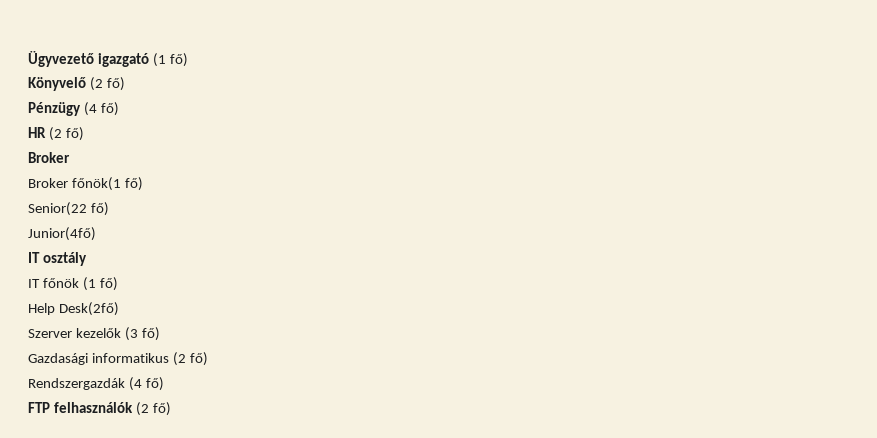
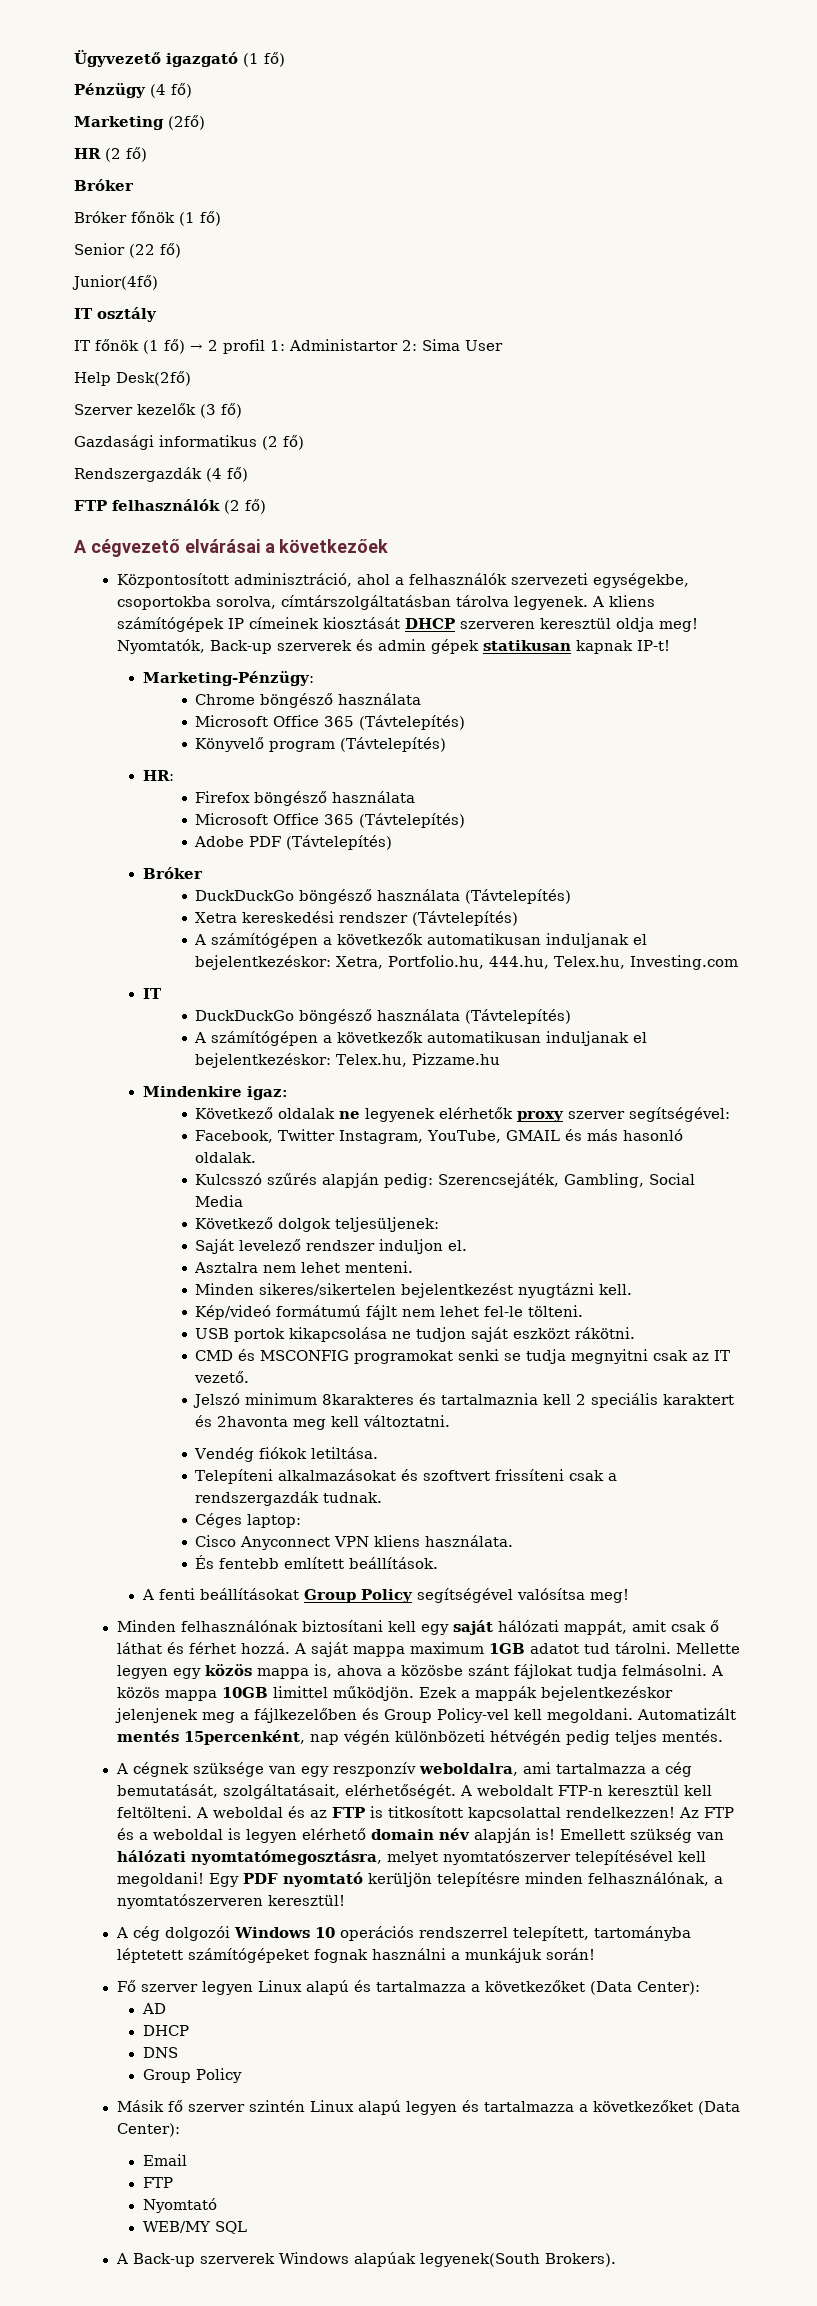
- Könyvelő (2 fő)
+ Marketing (2fő)
  HR (2 fő)
- Broker
- Broker főnök(1 fő)
- Senior(22 fő)
+ Bróker
+ Bróker főnök (1 fő)
+ Senior (22 fő)
- IT főnök (1 fő)
+ IT főnök (1 fő) → 2 profil 1: Administartor 2: Sima User
+ A cégvezető elvárásai a következőek
+ Központosított adminisztráció, ahol a felhasználók szervezeti egységekbe, csoportokba sorolva, címtárszolgáltatásban tárolva legyenek. A kliens számítógépek IP címeinek kiosztását DHCP szerveren keresztül oldja meg! Nyomtatók, Back-up szerverek és admin gépek statikusan kapnak IP-t!
+ Marketing-Pénzügy:
+ Chrome böngésző használata
+ Microsoft Office 365 (Távtelepítés)
+ Könyvelő program (Távtelepítés)
+ HR:
+ Firefox böngésző használata
+ Microsoft Office 365 (Távtelepítés)
+ Adobe PDF (Távtelepítés)
+ Bróker
+ DuckDuckGo böngésző használata (Távtelepítés)
+ Xetra kereskedési rendszer (Távtelepítés)
+ A számítógépen a következők automatikusan induljanak el bejelentkezéskor: Xetra, Portfolio.hu, 444.hu, Telex.hu, Investing.com
+ IT
+ DuckDuckGo böngésző használata (Távtelepítés)
+ A számítógépen a következők automatikusan induljanak el bejelentkezéskor: Telex.hu, Pizzame.hu
+ Mindenkire igaz:
+ Következő oldalak ne legyenek elérhetők proxy szerver segítségével:
+ Facebook, Twitter Instagram, YouTube, GMAIL és más hasonló oldalak.
+ Kulcsszó szűrés alapján pedig: Szerencsejáték, Gambling, Social Media
+ Következő dolgok teljesüljenek:
+ Saját levelező rendszer induljon el.
+ Asztalra nem lehet menteni.
+ Minden sikeres/sikertelen bejelentkezést nyugtázni kell.
+ Kép/videó formátumú fájlt nem lehet fel-le tölteni.
+ USB portok kikapcsolása ne tudjon saját eszközt rákötni.
+ CMD és MSCONFIG programokat senki se tudja megnyitni csak az IT vezető.
+ Jelszó minimum 8karakteres és tartalmaznia kell 2 speciális karaktert és 2havonta meg kell változtatni.
+ Vendég fiókok letiltása.
+ Telepíteni alkalmazásokat és szoftvert frissíteni csak a rendszergazdák tudnak.
+ Céges laptop:
+ Cisco Anyconnect VPN kliens használata.
+ És fentebb említett beállítások.
+ A fenti beállításokat Group Policy segítségével valósítsa meg!
+ Minden felhasználónak biztosítani kell egy saját hálózati mappát, amit csak ő láthat és férhet hozzá. A saját mappa maximum 1GB adatot tud tárolni. Mellette legyen egy közös mappa is, ahova a közösbe szánt fájlokat tudja felmásolni. A közös mappa 10GB limittel működjön. Ezek a mappák bejelentkezéskor jelenjenek meg a fájlkezelőben és Group Policy-vel kell megoldani. Automatizált mentés 15percenként, nap végén különbözeti hétvégén pedig teljes mentés.
+ A cégnek szüksége van egy reszponzív weboldalra, ami tartalmazza a cég bemutatását, szolgáltatásait, elérhetőségét. A weboldalt FTP-n keresztül kell feltölteni. A weboldal és az FTP is titkosított kapcsolattal rendelkezzen! Az FTP és a weboldal is legyen elérhető domain név alapján is! Emellett szükség van hálózati nyomtatómegosztásra, melyet nyomtatószerver telepítésével kell megoldani! Egy PDF nyomtató kerüljön telepítésre minden felhasználónak, a nyomtatószerveren keresztül!
+ A cég dolgozói Windows 10 operációs rendszerrel telepített, tartományba léptetett számítógépeket fognak használni a munkájuk során!
+ Fő szerver legyen Linux alapú és tartalmazza a következőket (Data Center):
+ AD
+ DHCP
+ DNS
+ Group Policy
+ Másik fő szerver szintén Linux alapú legyen és tartalmazza a következőket (Data Center):
+ Email
+ FTP
+ Nyomtató
+ WEB/MY SQL
+ A Back-up szerverek Windows alapúak legyenek(South Brokers).

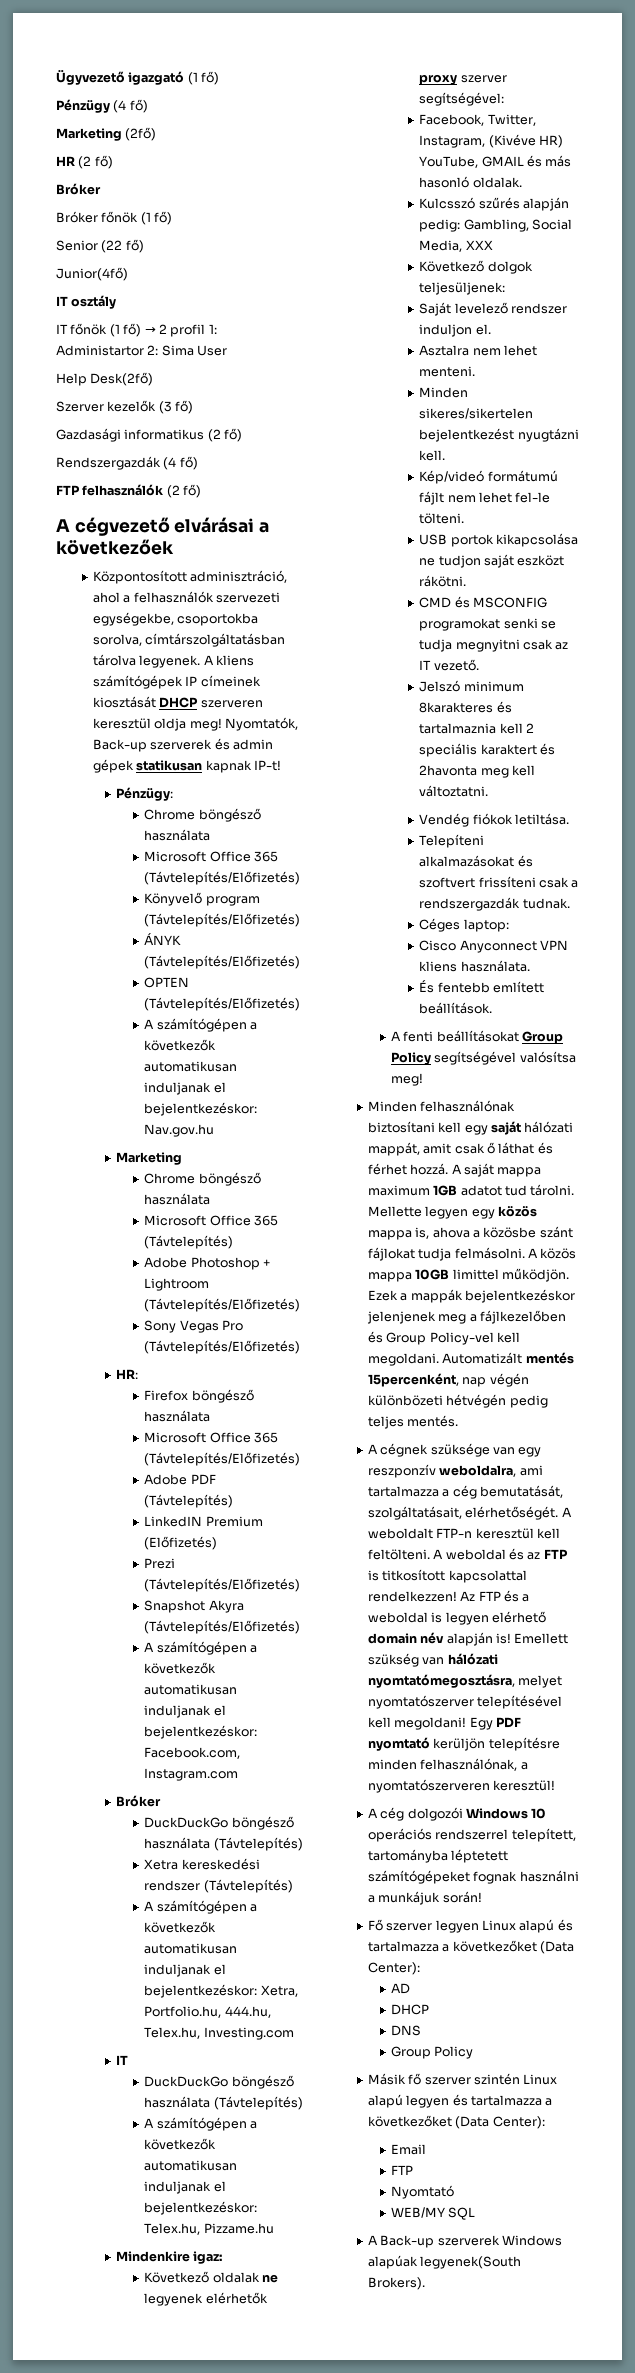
- Marketing-Pénzügy:
+ Pénzügy:
+ Chrome böngésző használata
+ Microsoft Office 365 (Távtelepítés/Előfizetés)
+ Könyvelő program (Távtelepítés/Előfizetés)
+ ÁNYK (Távtelepítés/Előfizetés)
+ OPTEN (Távtelepítés/Előfizetés)
+ A számítógépen a következők automatikusan induljanak el bejelentkezéskor: Nav.gov.hu
+ Marketing
- Könyvelő program (Távtelepítés)
+ Adobe Photoshop + Lightroom (Távtelepítés/Előfizetés)
+ Sony Vegas Pro (Távtelepítés/Előfizetés)
  Firefox böngésző használata
- Microsoft Office 365 (Távtelepítés)
+ Microsoft Office 365 (Távtelepítés/Előfizetés)
+ LinkedIN Premium (Előfizetés)
+ Prezi (Távtelepítés/Előfizetés)
+ Snapshot Akyra (Távtelepítés/Előfizetés)
+ A számítógépen a következők automatikusan induljanak el bejelentkezéskor: Facebook.com, Instagram.com
- Facebook, Twitter Instagram, YouTube, GMAIL és más hasonló oldalak.
+ Facebook, Twitter, Instagram, (Kivéve HR) YouTube, GMAIL és más hasonló oldalak.
- Kulcsszó szűrés alapján pedig: Szerencsejáték, Gambling, Social Media
+ Kulcsszó szűrés alapján pedig: Gambling, Social Media, XXX

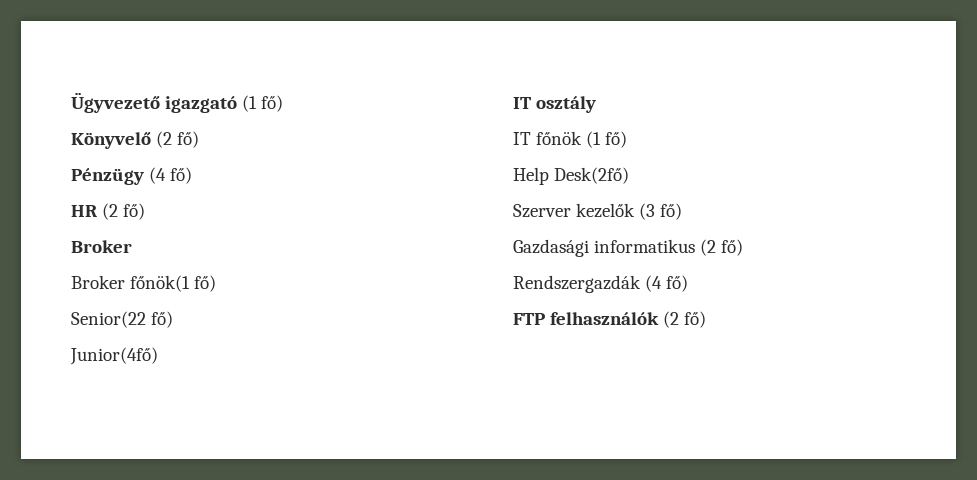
+ Könyvelő (2 fő)
- Marketing (2fő)
  HR (2 fő)
- Bróker
- Bróker főnök (1 fő)
- Senior (22 fő)
+ Broker
+ Broker főnök(1 fő)
+ Senior(22 fő)
- IT főnök (1 fő) → 2 profil 1: Administartor 2: Sima User
+ IT főnök (1 fő)
- A cégvezető elvárásai a következőek
- Központosított adminisztráció, ahol a felhasználók szervezeti egységekbe, csoportokba sorolva, címtárszolgáltatásban tárolva legyenek. A kliens számítógépek IP címeinek kiosztását DHCP szerveren keresztül oldja meg! Nyomtatók, Back-up szerverek és admin gépek statikusan kapnak IP-t!
- Pénzügy:
- Chrome böngésző használata
- Microsoft Office 365 (Távtelepítés/Előfizetés)
- Könyvelő program (Távtelepítés/Előfizetés)
- ÁNYK (Távtelepítés/Előfizetés)
- OPTEN (Távtelepítés/Előfizetés)
- A számítógépen a következők automatikusan induljanak el bejelentkezéskor: Nav.gov.hu
- Marketing
- Chrome böngésző használata
- Microsoft Office 365 (Távtelepítés)
- Adobe Photoshop + Lightroom (Távtelepítés/Előfizetés)
- Sony Vegas Pro (Távtelepítés/Előfizetés)
- HR:
- Firefox böngésző használata
- Microsoft Office 365 (Távtelepítés/Előfizetés)
- Adobe PDF (Távtelepítés)
- LinkedIN Premium (Előfizetés)
- Prezi (Távtelepítés/Előfizetés)
- Snapshot Akyra (Távtelepítés/Előfizetés)
- A számítógépen a következők automatikusan induljanak el bejelentkezéskor: Facebook.com, Instagram.com
- Bróker
- DuckDuckGo böngésző használata (Távtelepítés)
- Xetra kereskedési rendszer (Távtelepítés)
- A számítógépen a következők automatikusan induljanak el bejelentkezéskor: Xetra, Portfolio.hu, 444.hu, Telex.hu, Investing.com
- IT
- DuckDuckGo böngésző használata (Távtelepítés)
- A számítógépen a következők automatikusan induljanak el bejelentkezéskor: Telex.hu, Pizzame.hu
- Mindenkire igaz:
- Következő oldalak ne legyenek elérhetők proxy szerver segítségével:
- Facebook, Twitter, Instagram, (Kivéve HR) YouTube, GMAIL és más hasonló oldalak.
- Kulcsszó szűrés alapján pedig: Gambling, Social Media, XXX
- Következő dolgok teljesüljenek:
- Saját levelező rendszer induljon el.
- Asztalra nem lehet menteni.
- Minden sikeres/sikertelen bejelentkezést nyugtázni kell.
- Kép/videó formátumú fájlt nem lehet fel-le tölteni.
- USB portok kikapcsolása ne tudjon saját eszközt rákötni.
- CMD és MSCONFIG programokat senki se tudja megnyitni csak az IT vezető.
- Jelszó minimum 8karakteres és tartalmaznia kell 2 speciális karaktert és 2havonta meg kell változtatni.
- Vendég fiókok letiltása.
- Telepíteni alkalmazásokat és szoftvert frissíteni csak a rendszergazdák tudnak.
- Céges laptop:
- Cisco Anyconnect VPN kliens használata.
- És fentebb említett beállítások.
- A fenti beállításokat Group Policy segítségével valósítsa meg!
- Minden felhasználónak biztosítani kell egy saját hálózati mappát, amit csak ő láthat és férhet hozzá. A saját mappa maximum 1GB adatot tud tárolni. Mellette legyen egy közös mappa is, ahova a közösbe szánt fájlokat tudja felmásolni. A közös mappa 10GB limittel működjön. Ezek a mappák bejelentkezéskor jelenjenek meg a fájlkezelőben és Group Policy-vel kell megoldani. Automatizált mentés 15percenként, nap végén különbözeti hétvégén pedig teljes mentés.
- A cégnek szüksége van egy reszponzív weboldalra, ami tartalmazza a cég bemutatását, szolgáltatásait, elérhetőségét. A weboldalt FTP-n keresztül kell feltölteni. A weboldal és az FTP is titkosított kapcsolattal rendelkezzen! Az FTP és a weboldal is legyen elérhető domain név alapján is! Emellett szükség van hálózati nyomtatómegosztásra, melyet nyomtatószerver telepítésével kell megoldani! Egy PDF nyomtató kerüljön telepítésre minden felhasználónak, a nyomtatószerveren keresztül!
- A cég dolgozói Windows 10 operációs rendszerrel telepített, tartományba léptetett számítógépeket fognak használni a munkájuk során!
- Fő szerver legyen Linux alapú és tartalmazza a következőket (Data Center):
- AD
- DHCP
- DNS
- Group Policy
- Másik fő szerver szintén Linux alapú legyen és tartalmazza a következőket (Data Center):
- Email
- FTP
- Nyomtató
- WEB/MY SQL
- A Back-up szerverek Windows alapúak legyenek(South Brokers).

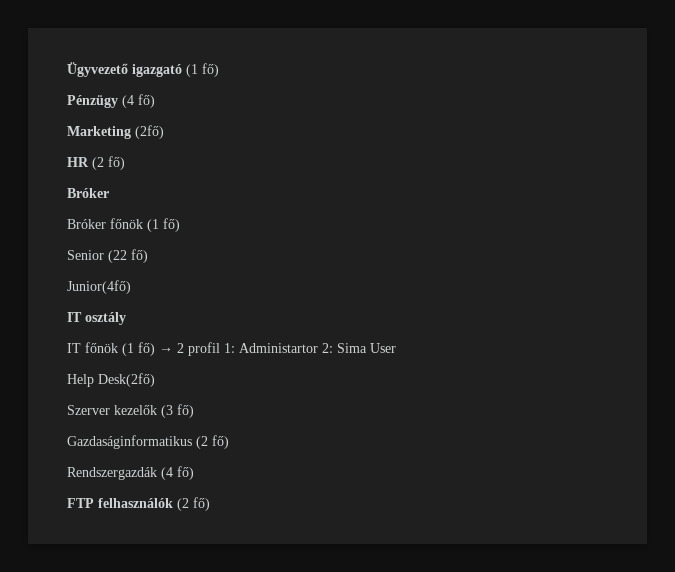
- Könyvelő (2 fő)
+ Marketing (2fő)
  HR (2 fő)
- Broker
- Broker főnök(1 fő)
- Senior(22 fő)
+ Bróker
+ Bróker főnök (1 fő)
+ Senior (22 fő)
- IT főnök (1 fő)
+ IT főnök (1 fő) → 2 profil 1: Administartor 2: Sima User
- Gazdasági informatikus (2 fő)
+ Gazdaságinformatikus (2 fő)

